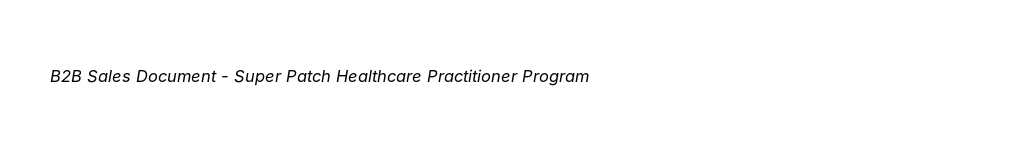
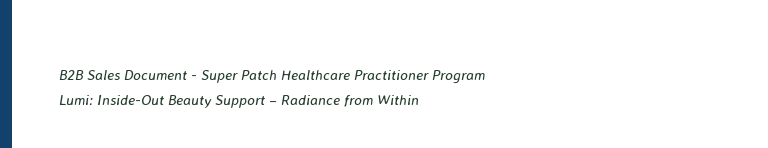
+ Lumi: Inside-Out Beauty Support – Radiance from Within

